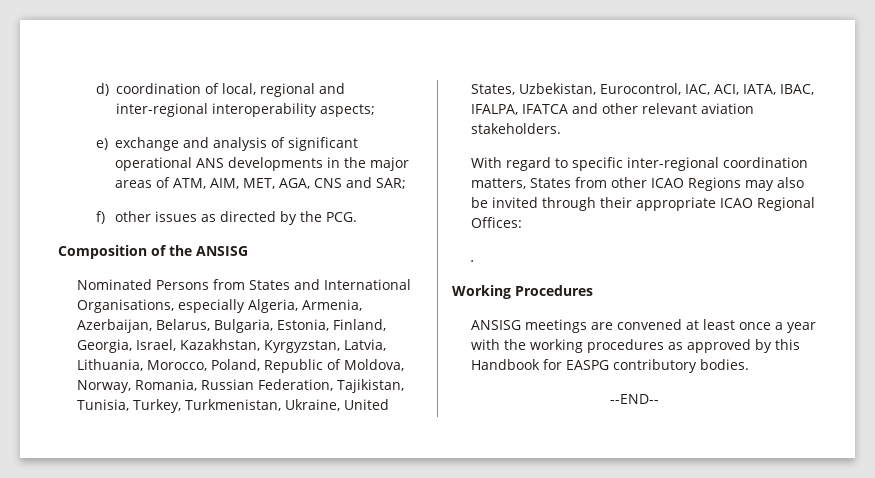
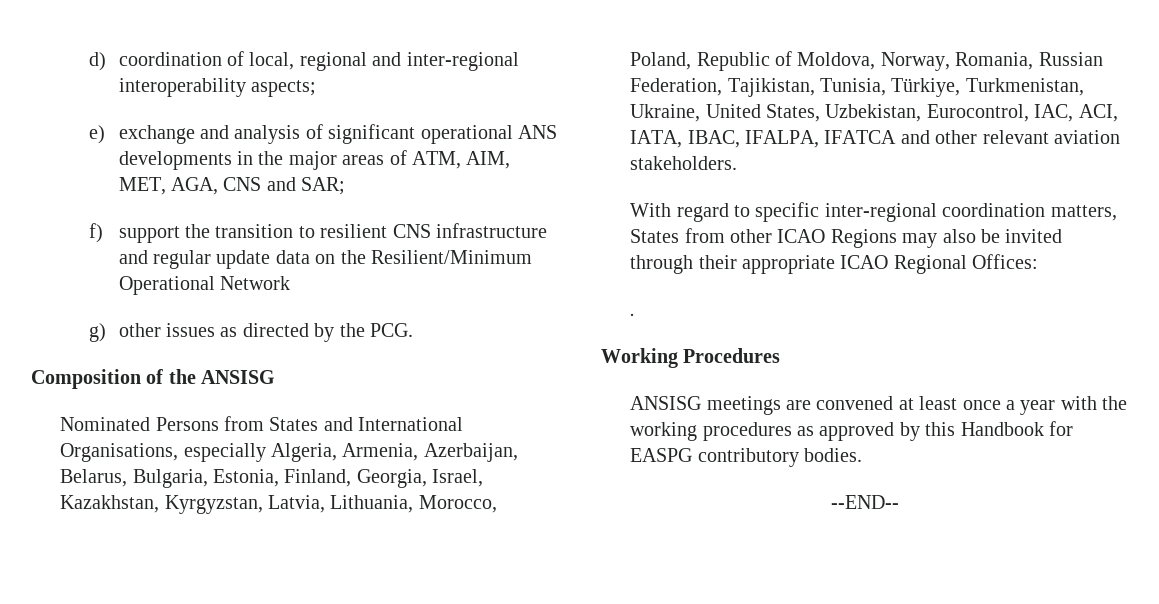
- f) other issues as directed by the PCG.
+ f) support the transition to resilient CNS infrastructure and regular update data on the Resilient/Minimum Operational Network
+ g) other issues as directed by the PCG.
- Nominated Persons from States and International Organisations, especially Algeria, Armenia, Azerbaijan, Belarus, Bulgaria, Estonia, Finland, Georgia, Israel, Kazakhstan, Kyrgyzstan, Latvia, Lithuania, Morocco, Poland, Republic of Moldova, Norway, Romania, Russian Federation, Tajikistan, Tunisia, Turkey, Turkmenistan, Ukraine, United States, Uzbekistan, Eurocontrol, IAC, ACI, IATA, IBAC, IFALPA, IFATCA and other relevant aviation stakeholders.
+ Nominated Persons from States and International Organisations, especially Algeria, Armenia, Azerbaijan, Belarus, Bulgaria, Estonia, Finland, Georgia, Israel, Kazakhstan, Kyrgyzstan, Latvia, Lithuania, Morocco, Poland, Republic of Moldova, Norway, Romania, Russian Federation, Tajikistan, Tunisia, Türkiye, Turkmenistan, Ukraine, United States, Uzbekistan, Eurocontrol, IAC, ACI, IATA, IBAC, IFALPA, IFATCA and other relevant aviation stakeholders.

